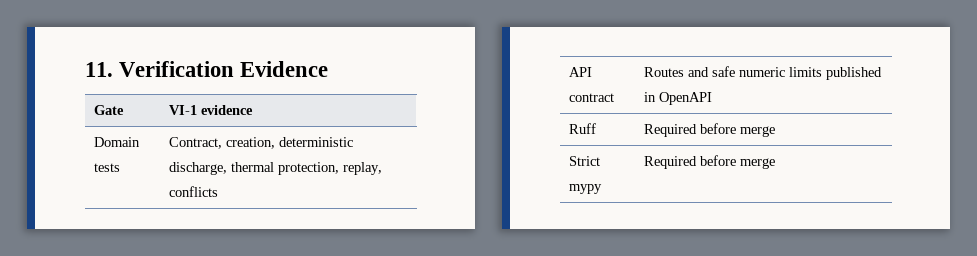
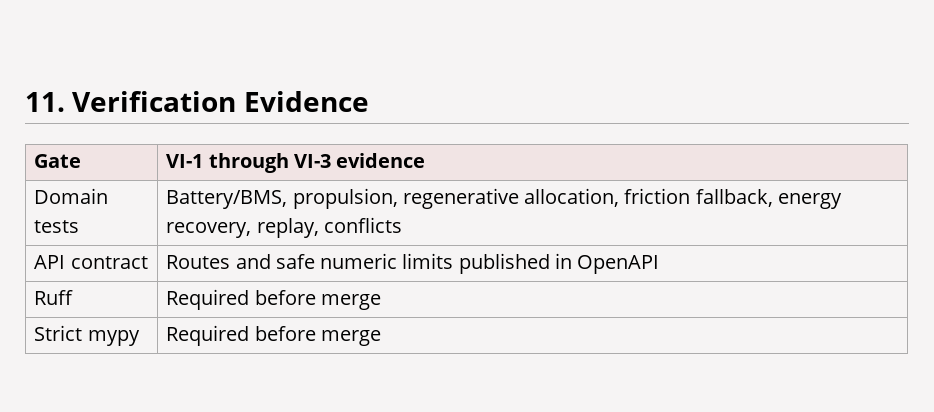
- Gate | VI-1 evidence
+ Gate | VI-1 through VI-3 evidence
- Domain tests | Contract, creation, deterministic discharge, thermal protection, replay, conflicts
+ Domain tests | Battery/BMS, propulsion, regenerative allocation, friction fallback, energy recovery, replay, conflicts

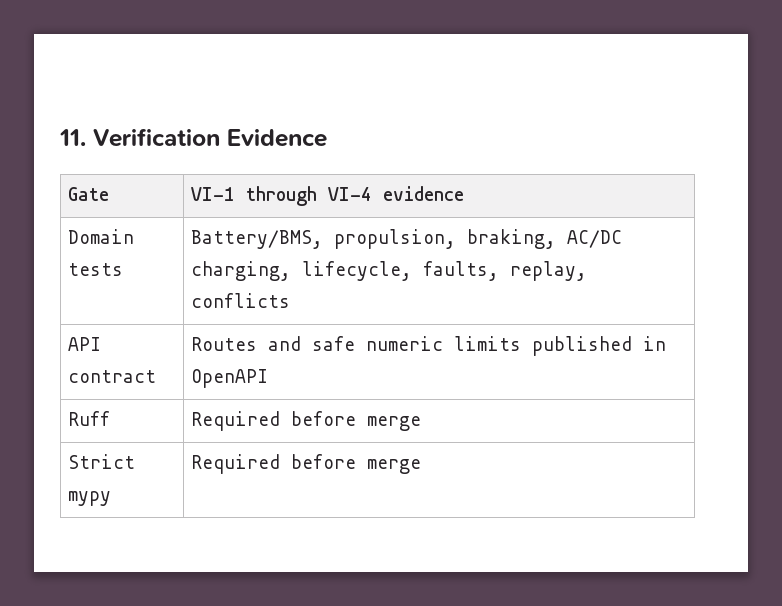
- Gate | VI-1 through VI-3 evidence
+ Gate | VI-1 through VI-4 evidence
- Domain tests | Battery/BMS, propulsion, regenerative allocation, friction fallback, energy recovery, replay, conflicts
+ Domain tests | Battery/BMS, propulsion, braking, AC/DC charging, lifecycle, faults, replay, conflicts

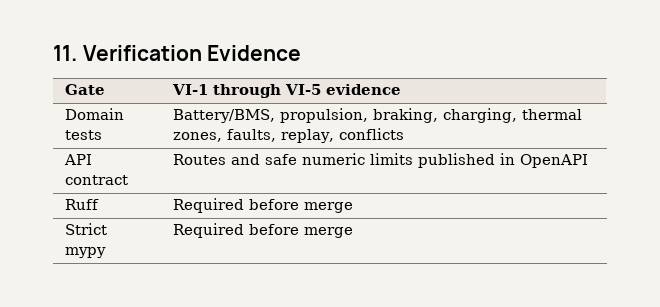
- Gate | VI-1 through VI-4 evidence
+ Gate | VI-1 through VI-5 evidence
- Domain tests | Battery/BMS, propulsion, braking, AC/DC charging, lifecycle, faults, replay, conflicts
+ Domain tests | Battery/BMS, propulsion, braking, charging, thermal zones, faults, replay, conflicts

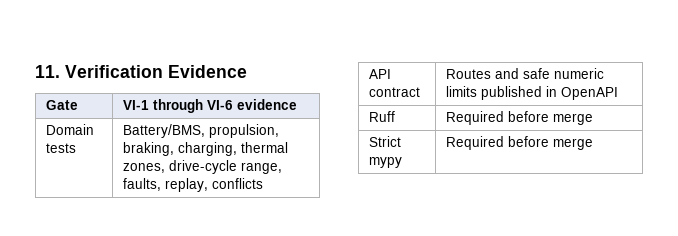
- Gate | VI-1 through VI-5 evidence
+ Gate | VI-1 through VI-6 evidence
- Domain tests | Battery/BMS, propulsion, braking, charging, thermal zones, faults, replay, conflicts
+ Domain tests | Battery/BMS, propulsion, braking, charging, thermal zones, drive-cycle range, faults, replay, conflicts

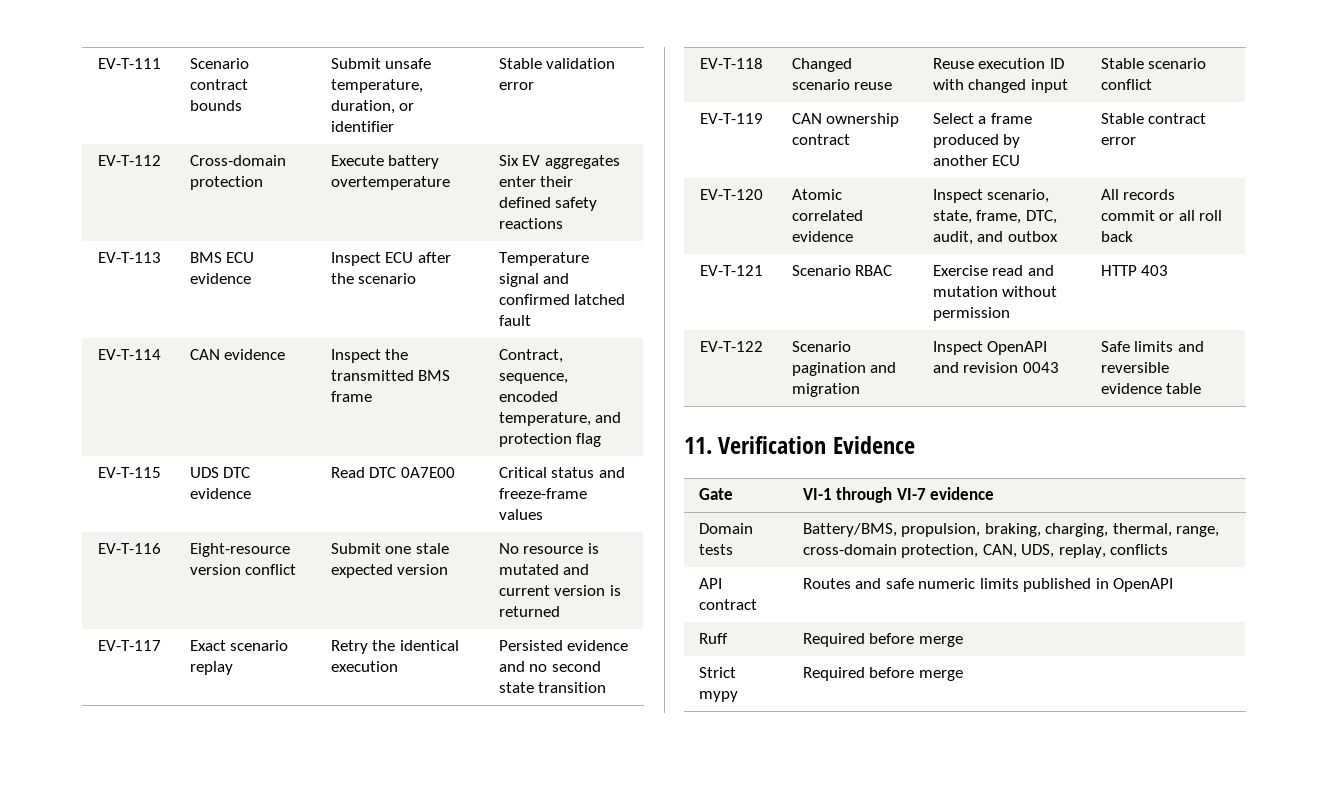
+ EV-T-111 | Scenario contract bounds | Submit unsafe temperature, duration, or identifier | Stable validation error
+ EV-T-112 | Cross-domain protection | Execute battery overtemperature | Six EV aggregates enter their defined safety reactions
+ EV-T-113 | BMS ECU evidence | Inspect ECU after the scenario | Temperature signal and confirmed latched fault
+ EV-T-114 | CAN evidence | Inspect the transmitted BMS frame | Contract, sequence, encoded temperature, and protection flag
+ EV-T-115 | UDS DTC evidence | Read DTC 0A7E00 | Critical status and freeze-frame values
+ EV-T-116 | Eight-resource version conflict | Submit one stale expected version | No resource is mutated and current version is returned
+ EV-T-117 | Exact scenario replay | Retry the identical execution | Persisted evidence and no second state transition
+ EV-T-118 | Changed scenario reuse | Reuse execution ID with changed input | Stable scenario conflict
+ EV-T-119 | CAN ownership contract | Select a frame produced by another ECU | Stable contract error
+ EV-T-120 | Atomic correlated evidence | Inspect scenario, state, frame, DTC, audit, and outbox | All records commit or all roll back
+ EV-T-121 | Scenario RBAC | Exercise read and mutation without permission | HTTP 403
+ EV-T-122 | Scenario pagination and migration | Inspect OpenAPI and revision 0043 | Safe limits and reversible evidence table
- Gate | VI-1 through VI-6 evidence
+ Gate | VI-1 through VI-7 evidence
- Domain tests | Battery/BMS, propulsion, braking, charging, thermal zones, drive-cycle range, faults, replay, conflicts
+ Domain tests | Battery/BMS, propulsion, braking, charging, thermal, range, cross-domain protection, CAN, UDS, replay, conflicts

